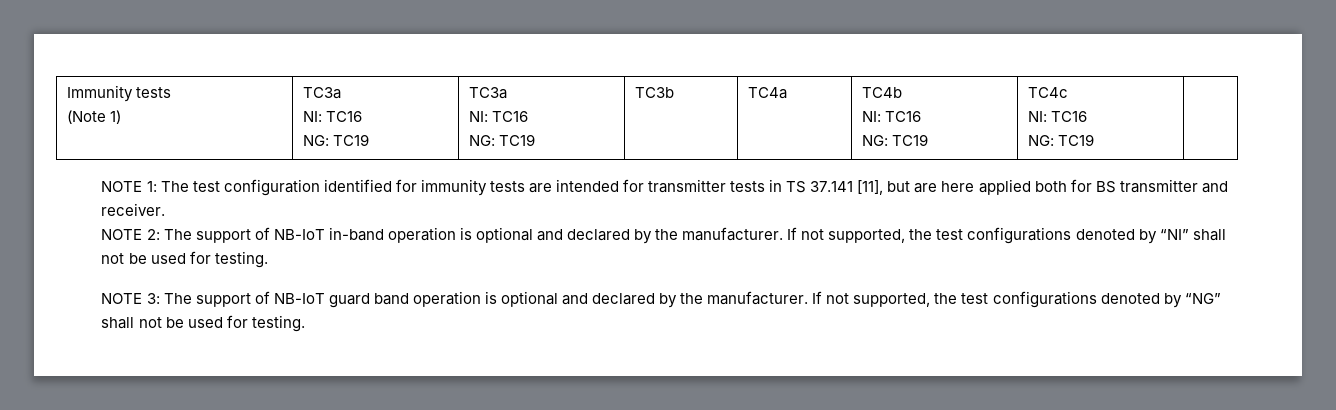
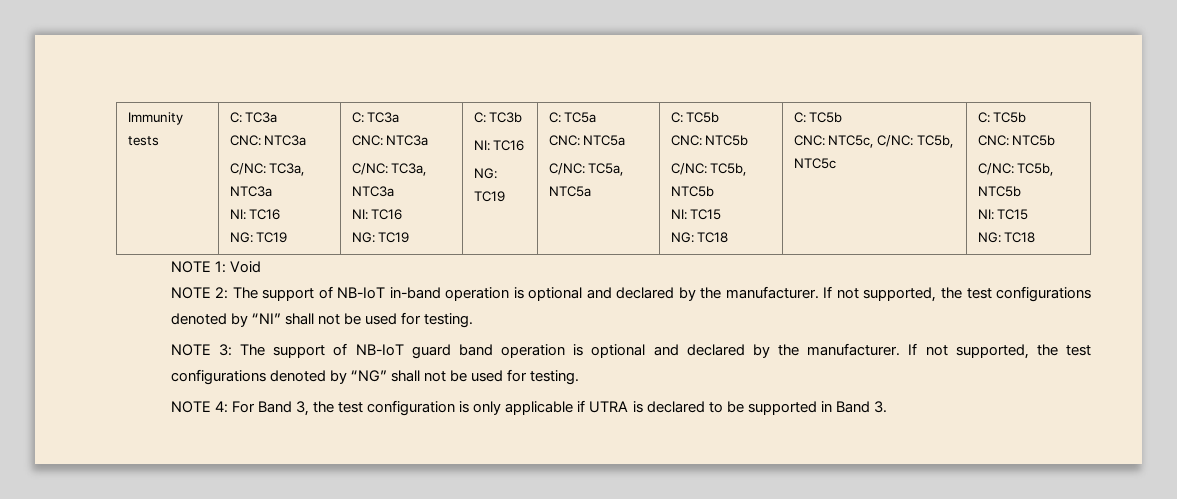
- Immunity tests
- (Note 1) | TC3a
+ Immunity tests | C: TC3a
+ CNC: NTC3a
+ C/NC: TC3a, NTC3a
  NI: TC16
- NG: TC19 | TC3a
+ NG: TC19 | C: TC3a
+ CNC: NTC3a
+ C/NC: TC3a, NTC3a
  NI: TC16
- NG: TC19 | TC3b | TC4a | TC4b
+ NG: TC19 | C: TC3b
  NI: TC16
- NG: TC19 | TC4c
- NI: TC16
- NG: TC19 |
- NOTE 1: The test configuration identified for immunity tests are intended for transmitter tests in TS 37.141 [11], but are here applied both for BS transmitter and receiver.
+ NG: TC19 | C: TC5a
+ CNC: NTC5a
+ C/NC: TC5a, NTC5a | C: TC5b
+ CNC: NTC5b
+ C/NC: TC5b, NTC5b
+ NI: TC15
+ NG: TC18 | C: TC5b
+ CNC: NTC5c, C/NC: TC5b, NTC5c | C: TC5b
+ CNC: NTC5b
+ C/NC: TC5b, NTC5b
+ NI: TC15
+ NG: TC18
+ NOTE 1: Void
+ NOTE 4: For Band 3, the test configuration is only applicable if UTRA is declared to be supported in Band 3.

